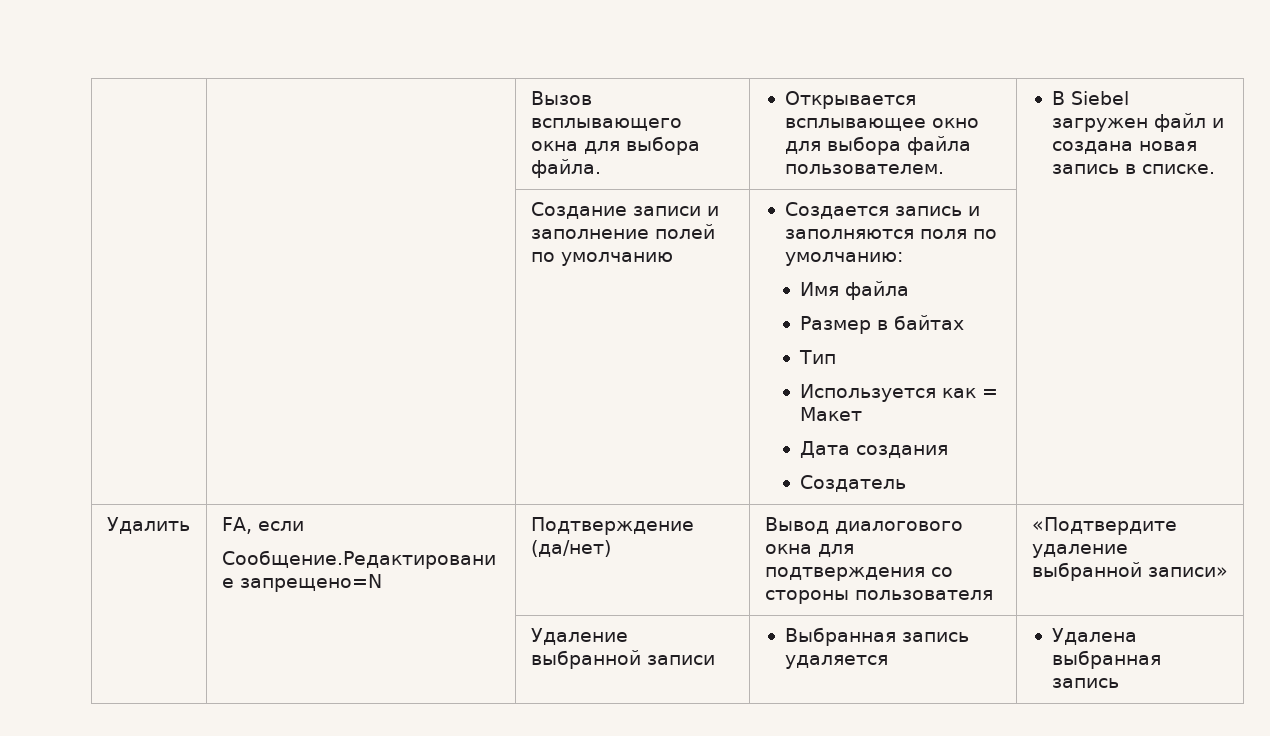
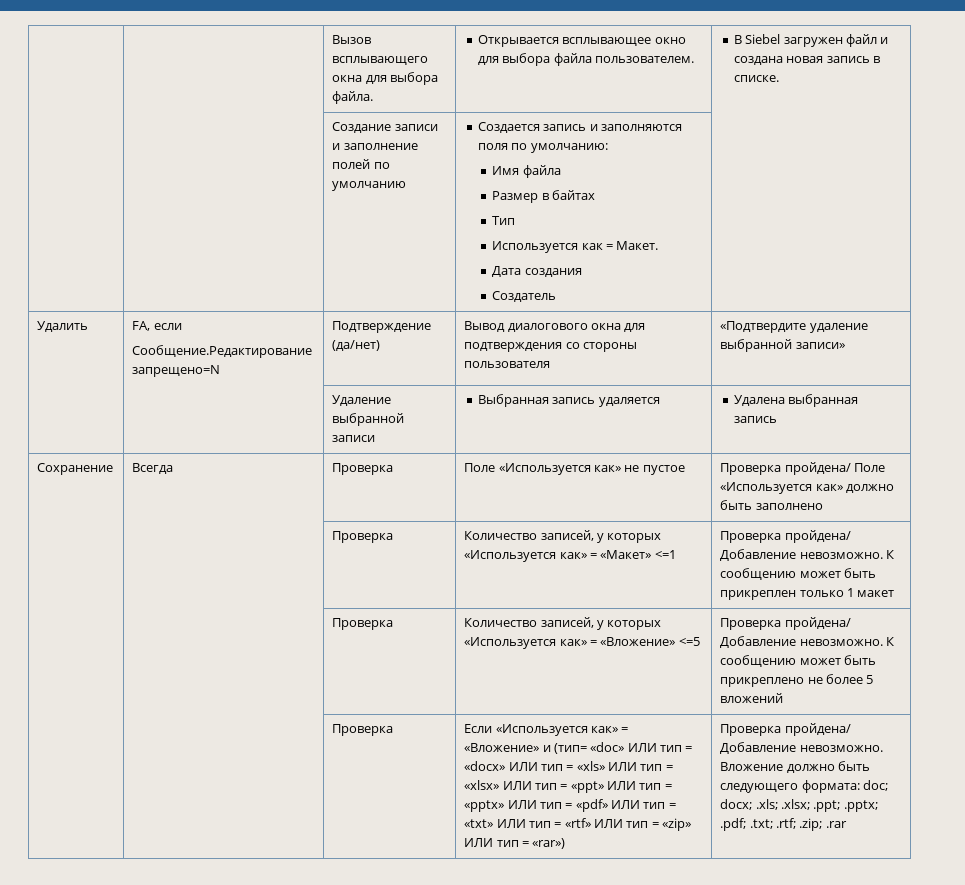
  | | Создание записи и заполнение полей по умолчанию | Создается запись и заполняются поля по умолчанию:
  Имя файла
  Размер в байтах
  Тип
- Используется как = Макет
+ Используется как = Макет.
+ Сохранение | Всегда | Проверка | Поле «Используется как» не пустое | Проверка пройдена/ Поле «Используется как» должно быть заполнено
+ | | Проверка | Количество записей, у которых «Используется как» = «Макет» <=1 | Проверка пройдена/ Добавление невозможно. К сообщению может быть прикреплен только 1 макет
+ | | Проверка | Количество записей, у которых «Используется как» = «Вложение» <=5 | Проверка пройдена/ Добавление невозможно. К сообщению может быть прикреплено не более 5 вложений
+ | | Проверка | Если «Используется как» = «Вложение» и (тип= «doc» ИЛИ тип = «docx» ИЛИ тип = «xls» ИЛИ тип = «xlsx» ИЛИ тип = «ppt» ИЛИ тип = «pptx» ИЛИ тип = «pdf» ИЛИ тип = «txt» ИЛИ тип = «rtf» ИЛИ тип = «zip» ИЛИ тип = «rar») | Проверка пройдена/ Добавление невозможно. Вложение должно быть следующего формата: doc; docx; .xls; .xlsx; .ppt; .pptx; .pdf; .txt; .rtf; .zip; .rar

